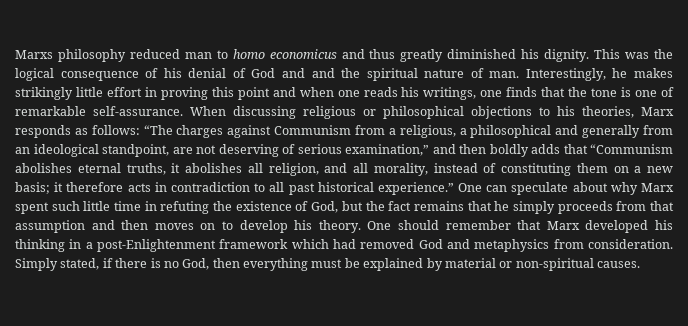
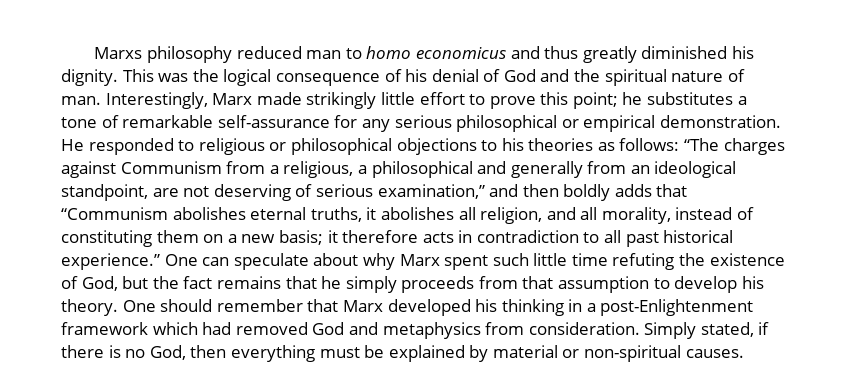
- This was the logical consequence of his denial of God and and the spiritual nature of man.
+ This was the logical consequence of his denial of God and the spiritual nature of man.
- Interestingly, he makes strikingly little effort in proving this point and when one reads his writings, one finds that the tone is one of remarkable self-assurance. When discussing religious or philosophical objections to his theories, Marx responds as follows:
+ Interestingly, Marx made strikingly little effort to prove this point; he substitutes a tone of remarkable self-assurance for any serious philosophical or empirical demonstration. He responded to religious or philosophical objections to his theories as follows:
- One can speculate about why Marx spent such little time in refuting the existence of God, but the fact remains that he simply proceeds from that assumption and then moves on to develop his theory.
+ One can speculate about why Marx spent such little time refuting the existence of God, but the fact remains that he simply proceeds from that assumption to develop his theory.

